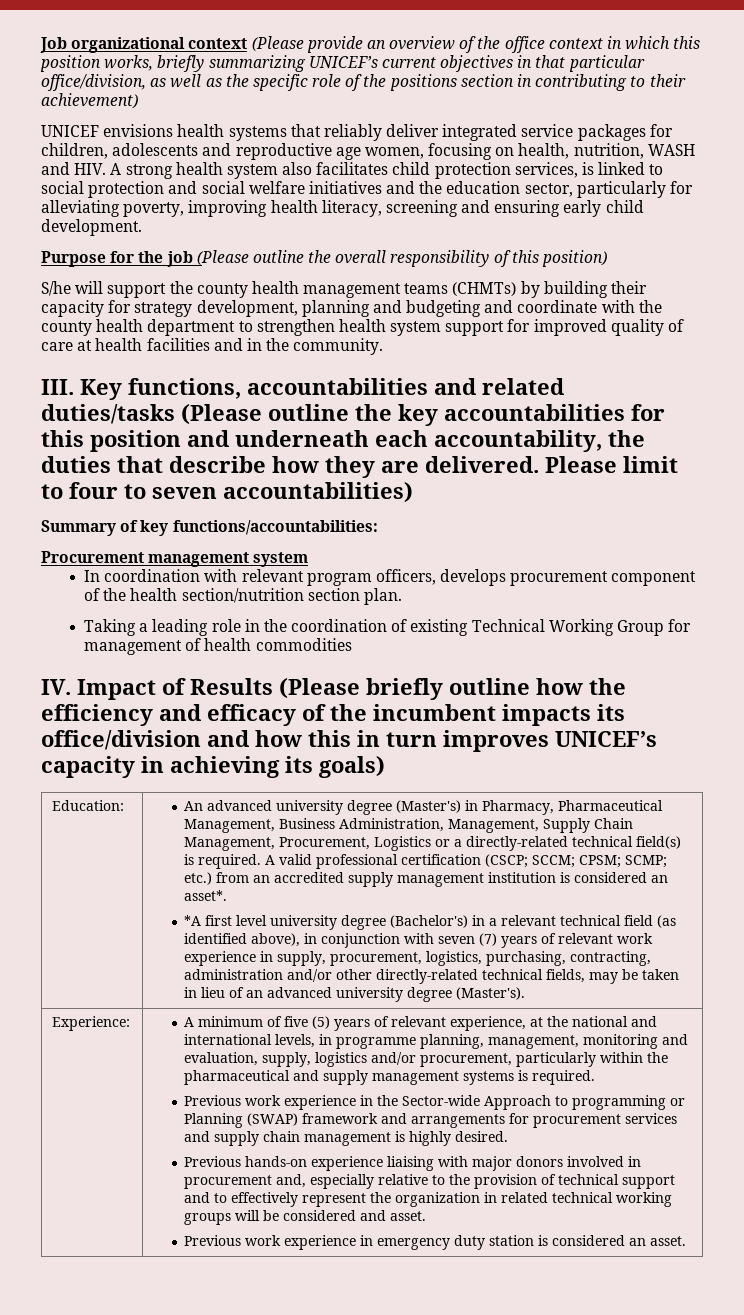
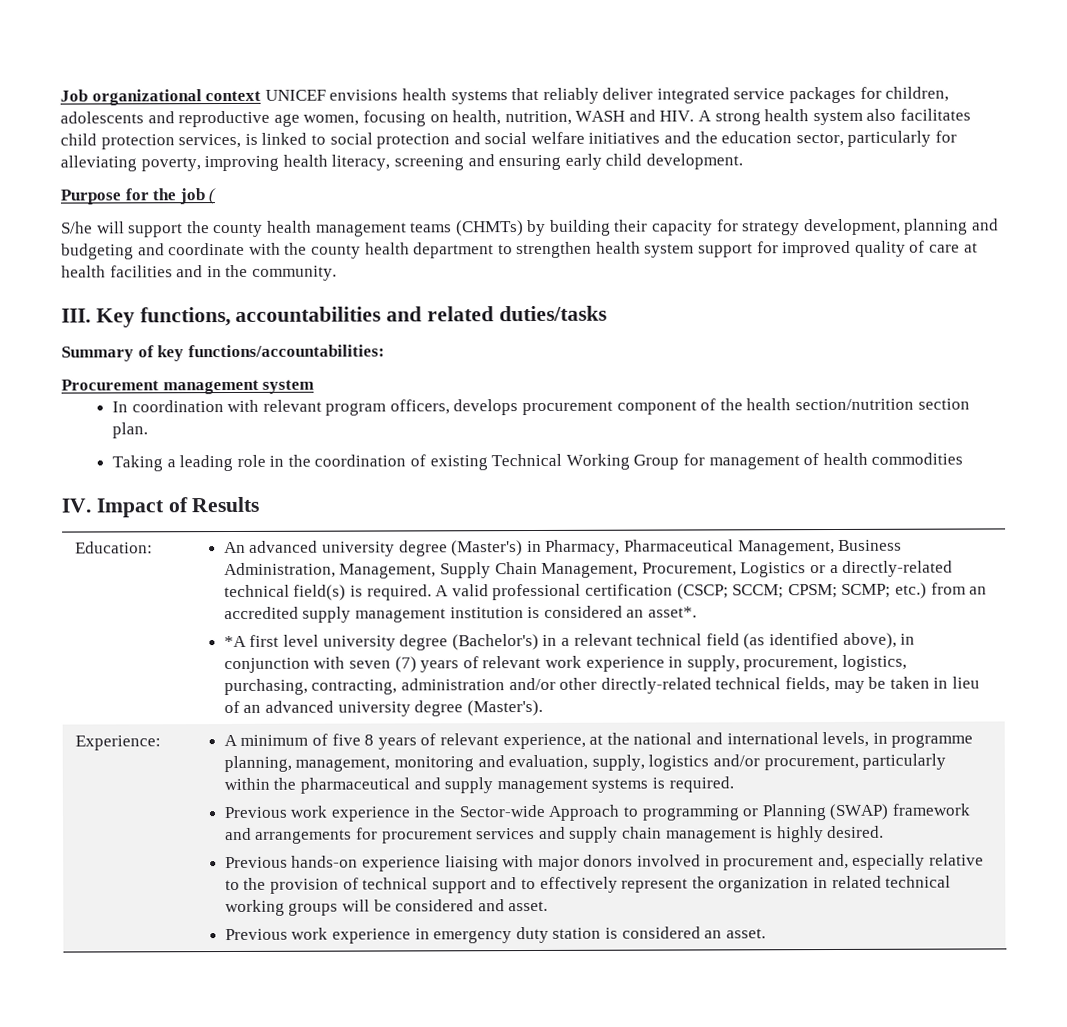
- Job organizational context (Please provide an overview of the office context in which this position works, briefly summarizing UNICEF’s current objectives in that particular office/division, as well as the specific role of the positions section in contributing to their achievement)
- UNICEF envisions health systems that reliably deliver integrated service packages for children, adolescents and reproductive age women, focusing on health, nutrition, WASH and HIV. A strong health system also facilitates child protection services, is linked to social protection and social welfare initiatives and the education sector, particularly for alleviating poverty, improving health literacy, screening and ensuring early child development.
+ Job organizational context UNICEF envisions health systems that reliably deliver integrated service packages for children, adolescents and reproductive age women, focusing on health, nutrition, WASH and HIV. A strong health system also facilitates child protection services, is linked to social protection and social welfare initiatives and the education sector, particularly for alleviating poverty, improving health literacy, screening and ensuring early child development.
- Purpose for the job (Please outline the overall responsibility of this position)
+ Purpose for the job (
- III. Key functions, accountabilities and related duties/tasks (Please outline the key accountabilities for this position and underneath each accountability, the duties that describe how they are delivered. Please limit to four to seven accountabilities)
+ III. Key functions, accountabilities and related duties/tasks
- IV. Impact of Results (Please briefly outline how the efficiency and efficacy of the incumbent impacts its office/division and how this in turn improves UNICEF’s capacity in achieving its goals)
+ IV. Impact of Results
- A minimum of five (5) years of relevant experience, at the national and international levels, in programme planning, management, monitoring and evaluation, supply, logistics and/or procurement, particularly within the pharmaceutical and supply management systems is required.
+ A minimum of five 8 years of relevant experience, at the national and international levels, in programme planning, management, monitoring and evaluation, supply, logistics and/or procurement, particularly within the pharmaceutical and supply management systems is required.

